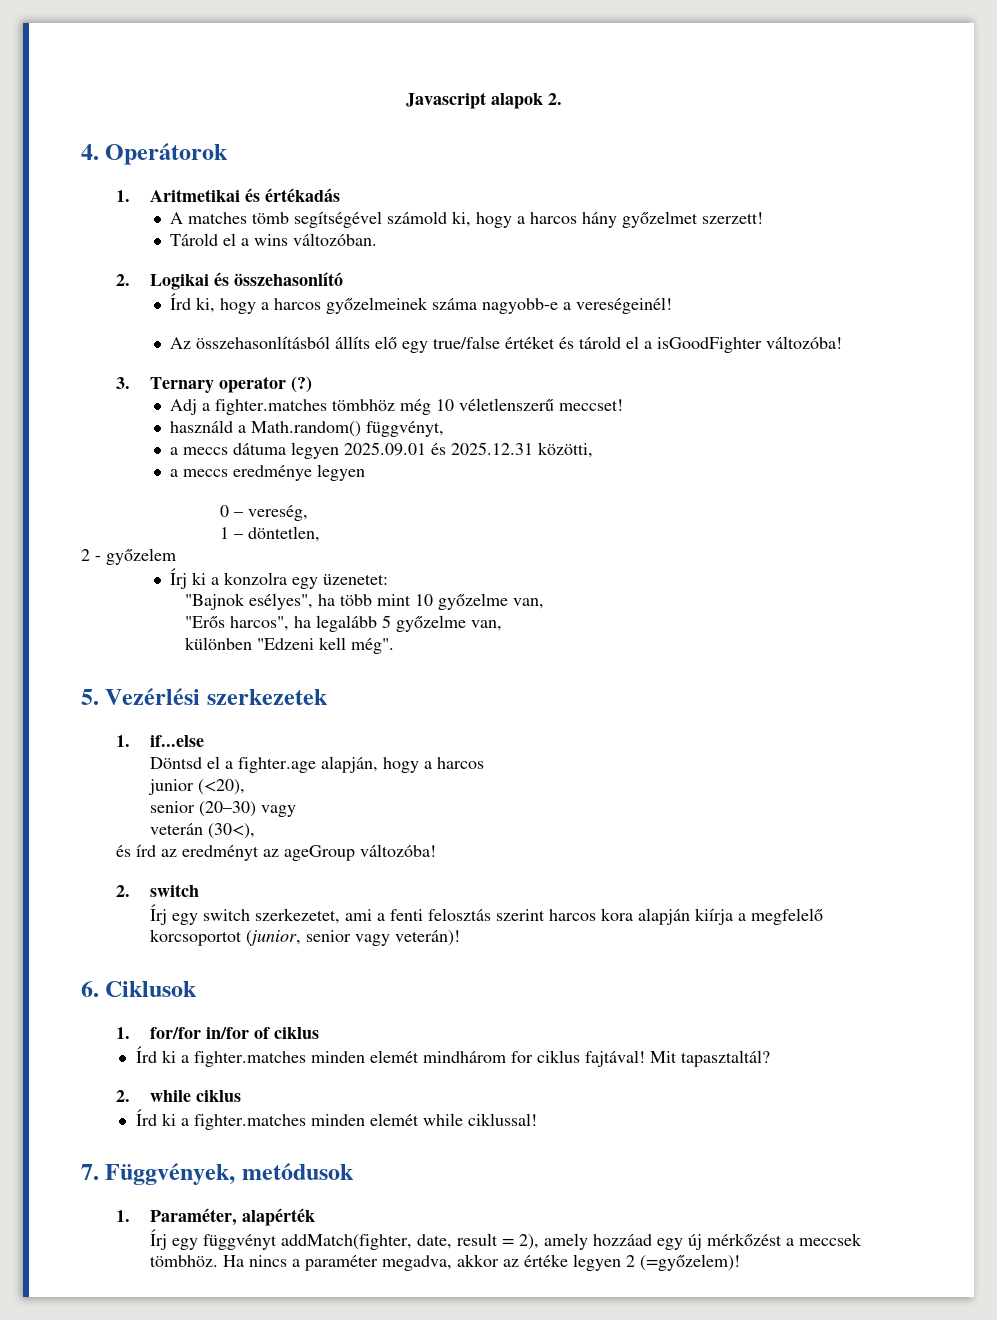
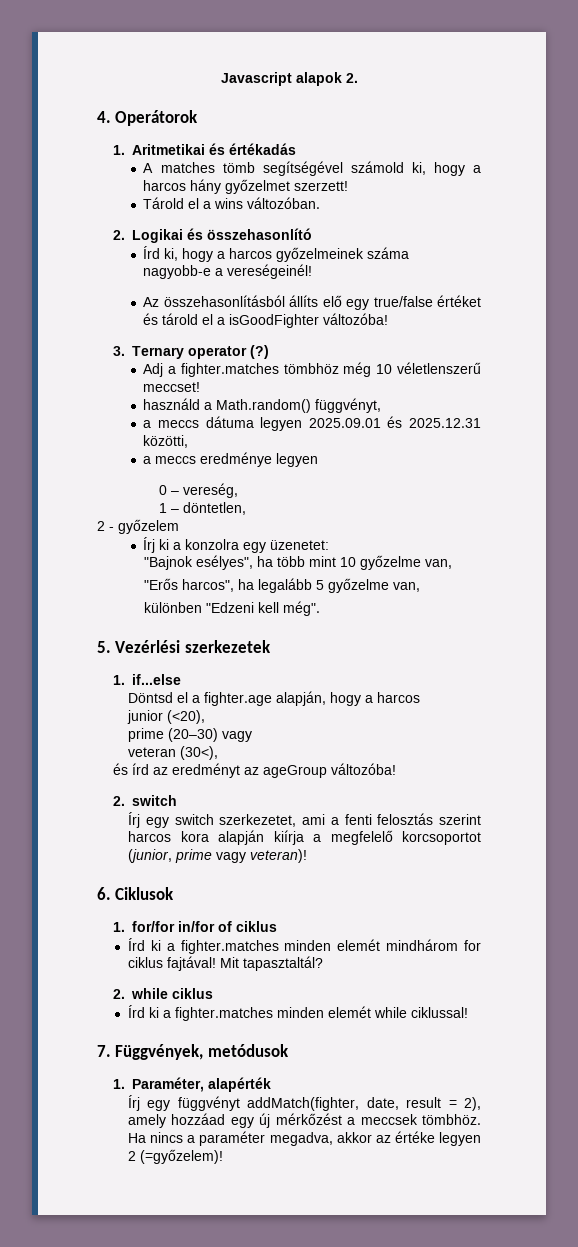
- senior (20–30) vagy
+ prime (20–30) vagy
- veterán (30<),
+ veteran (30<),
- Írj egy switch szerkezetet, ami a fenti felosztás szerint harcos kora alapján kiírja a megfelelő korcsoportot (junior, senior vagy veterán)!
+ Írj egy switch szerkezetet, ami a fenti felosztás szerint harcos kora alapján kiírja a megfelelő korcsoportot (junior, prime vagy veteran)!

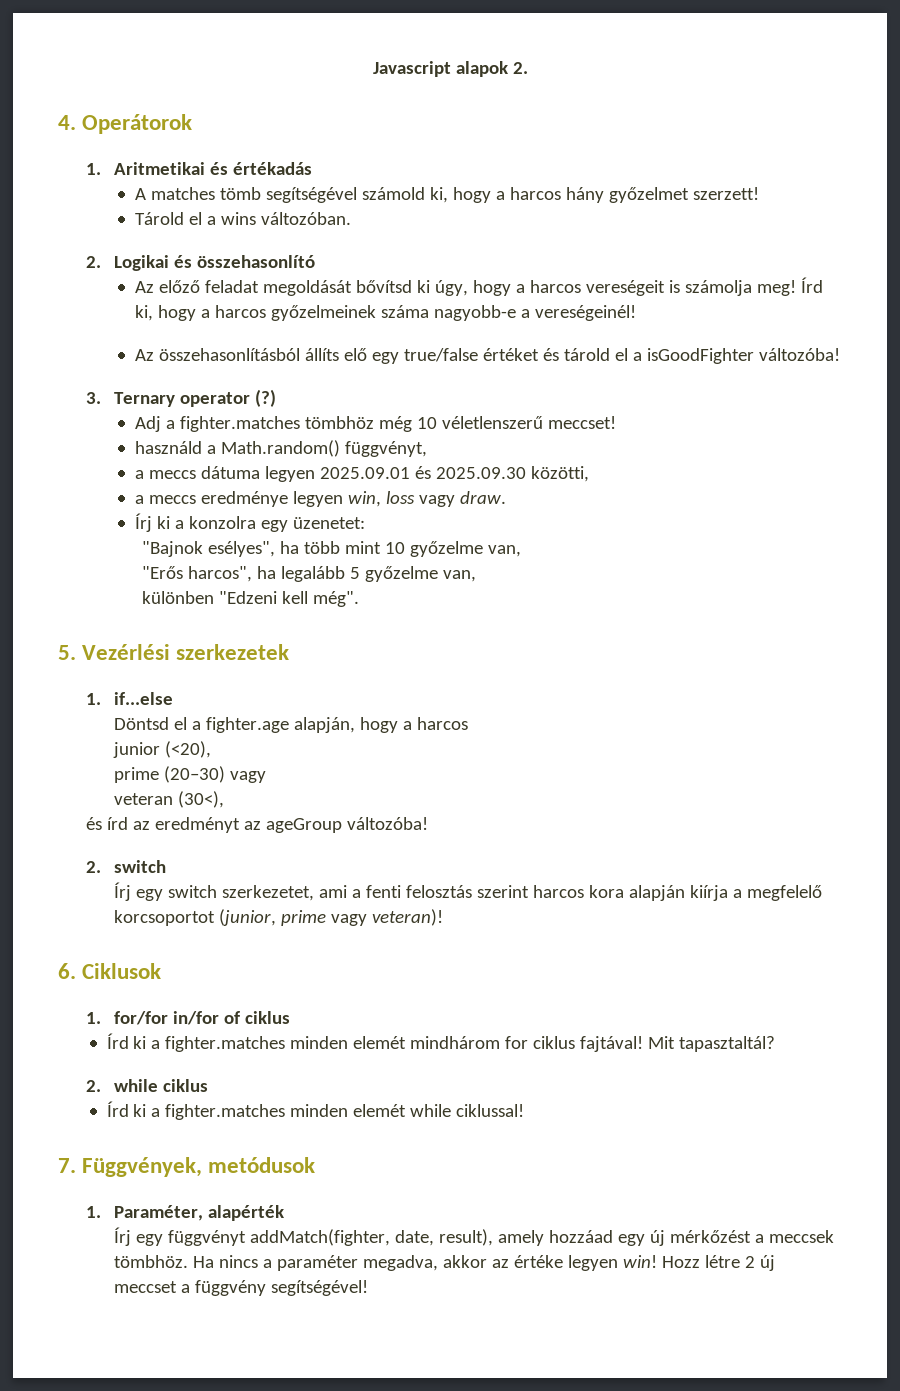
+ Az előző feladat megoldását bővítsd ki úgy, hogy a harcos vereségeit is számolja meg!
- a meccs dátuma legyen 2025.09.01 és 2025.12.31 közötti,
+ a meccs dátuma legyen 2025.09.01 és 2025.09.30 közötti,
- a meccs eredménye legyen
- 0 – vereség,
- 1 – döntetlen,
- 2 - győzelem
+ a meccs eredménye legyen win, loss vagy draw.
- Írj egy függvényt addMatch(fighter, date, result = 2), amely hozzáad egy új mérkőzést a meccsek tömbhöz.
+ Írj egy függvényt addMatch(fighter, date, result), amely hozzáad egy új mérkőzést a meccsek tömbhöz.
- Ha nincs a paraméter megadva, akkor az értéke legyen 2 (=győzelem)!
+ Ha nincs a paraméter megadva, akkor az értéke legyen win! Hozz létre 2 új meccset a függvény segítségével!

